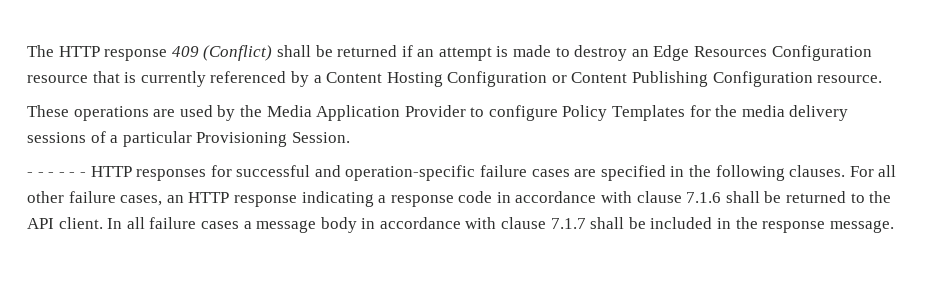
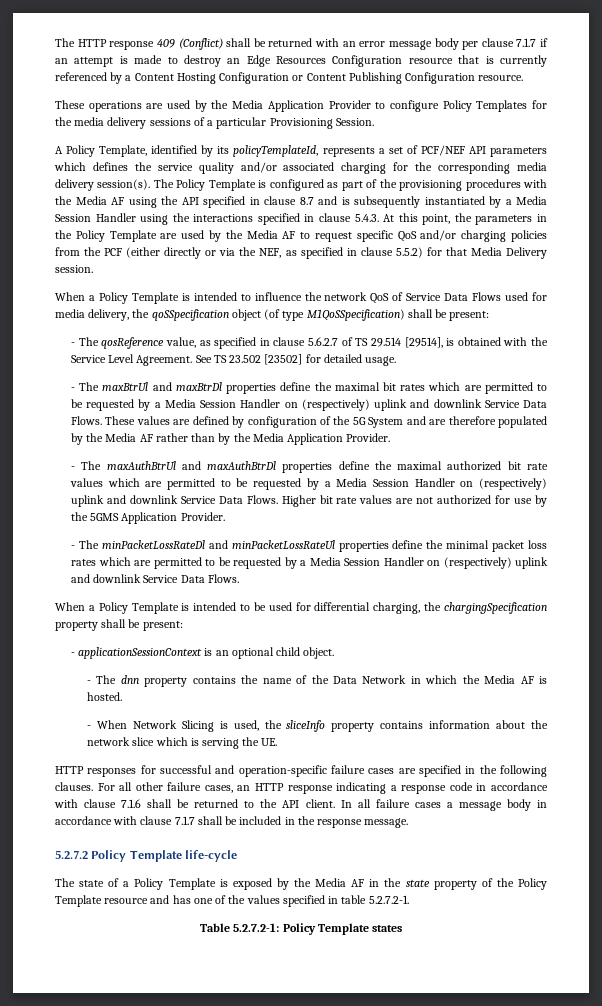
- The HTTP response 409 (Conflict) shall be returned if an attempt is made to destroy an Edge Resources Configuration resource that is currently referenced by a Content Hosting Configuration or Content Publishing Configuration resource.
+ The HTTP response 409 (Conflict) shall be returned with an error message body per clause 7.1.7 if an attempt is made to destroy an Edge Resources Configuration resource that is currently referenced by a Content Hosting Configuration or Content Publishing Configuration resource.
- - - - - - - HTTP responses for successful and operation-specific failure cases are specified in the following clauses.
+ A Policy Template, identified by its policyTemplateId, represents a set of PCF/NEF API parameters which defines the service quality and/or associated charging for the corresponding media delivery session(s). The Policy Template is configured as part of the provisioning procedures with the Media AF using the API specified in clause 8.7 and is subsequently instantiated by a Media Session Handler using the interactions specified in clause 5.4.3. At this point, the parameters in the Policy Template are used by the Media AF to request specific QoS and/or charging policies from the PCF (either directly or via the NEF, as specified in clause 5.5.2) for that Media Delivery session.
+ When a Policy Template is intended to influence the network QoS of Service Data Flows used for media delivery, the qoSSpecification object (of type M1QoSSpecification) shall be present:
+ - The qosReference value, as specified in clause 5.6.2.7 of TS 29.514 [29514], is obtained with the Service Level Agreement. See TS 23.502 [23502] for detailed usage.
+ - The maxBtrUl and maxBtrDl properties define the maximal bit rates which are permitted to be requested by a Media Session Handler on (respectively) uplink and downlink Service Data Flows. These values are defined by configuration of the 5G System and are therefore populated by the Media AF rather than by the Media Application Provider.
+ - The maxAuthBtrUl and maxAuthBtrDl properties define the maximal authorized bit rate values which are permitted to be requested by a Media Session Handler on (respectively) uplink and downlink Service Data Flows. Higher bit rate values are not authorized for use by the 5GMS Application Provider.
+ - The minPacketLossRateDl and minPacketLossRateUl properties define the minimal packet loss rates which are permitted to be requested by a Media Session Handler on (respectively) uplink and downlink Service Data Flows.
+ When a Policy Template is intended to be used for differential charging, the chargingSpecification property shall be present:
+ - applicationSessionContext is an optional child object.
+ - The dnn property contains the name of the Data Network in which the Media AF is hosted.
+ - When Network Slicing is used, the sliceInfo property contains information about the network slice which is serving the UE.
+ HTTP responses for successful and operation-specific failure cases are specified in the following clauses.
+ 5.2.7.2 Policy Template life-cycle
+ The state of a Policy Template is exposed by the Media AF in the state property of the Policy Template resource and has one of the values specified in table 5.2.7.2-1.
+ Table 5.2.7.2-1: Policy Template states

